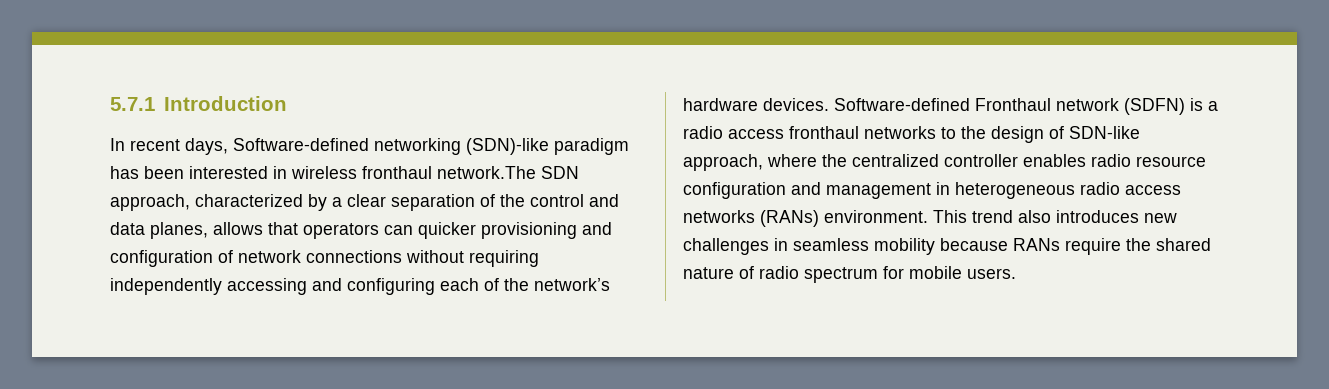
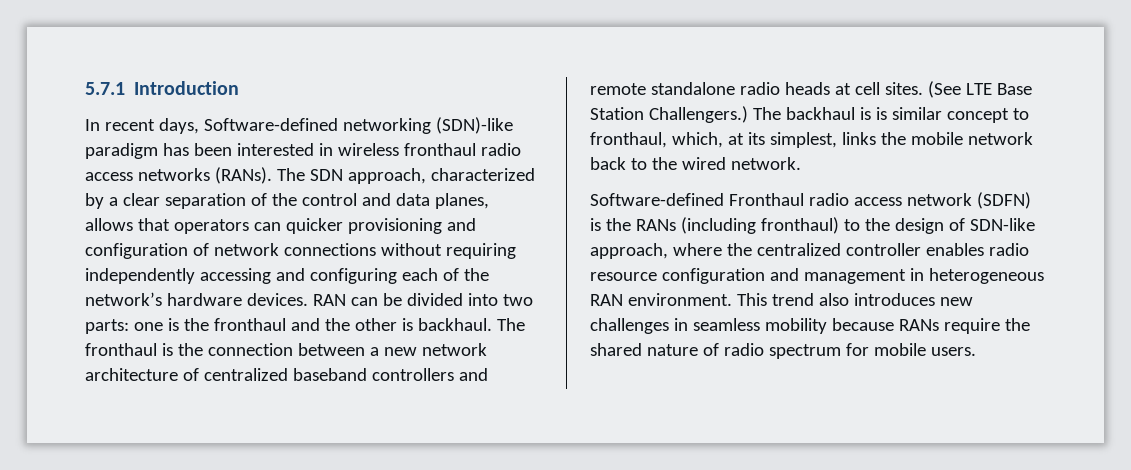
- In recent days, Software-defined networking (SDN)-like paradigm has been interested in wireless fronthaul network.The SDN approach, characterized by a clear separation of the control and data planes, allows that operators can quicker provisioning and configuration of network connections without requiring independently accessing and configuring each of the network’s hardware devices.
+ In recent days, Software-defined networking (SDN)-like paradigm has been interested in wireless fronthaul radio access networks (RANs). The SDN approach, characterized by a clear separation of the control and data planes, allows that operators can quicker provisioning and configuration of network connections without requiring independently accessing and configuring each of the network’s hardware devices.
- Software-defined Fronthaul network (SDFN) is a radio access fronthaul networks to the design of SDN-like approach, where the centralized controller enables radio resource configuration and management in heterogeneous radio access networks (RANs) environment.
+ RAN can be divided into two parts: one is the fronthaul and the other is backhaul. The fronthaul is the connection between a new network architecture of centralized baseband controllers and remote standalone radio heads at cell sites. (See LTE Base Station Challengers.) The backhaul is is similar concept to fronthaul, which, at its simplest, links the mobile network back to the wired network.
+ Software-defined Fronthaul radio access network (SDFN) is the RANs (including fronthaul) to the design of SDN-like approach, where the centralized controller enables radio resource configuration and management in heterogeneous RAN environment.

